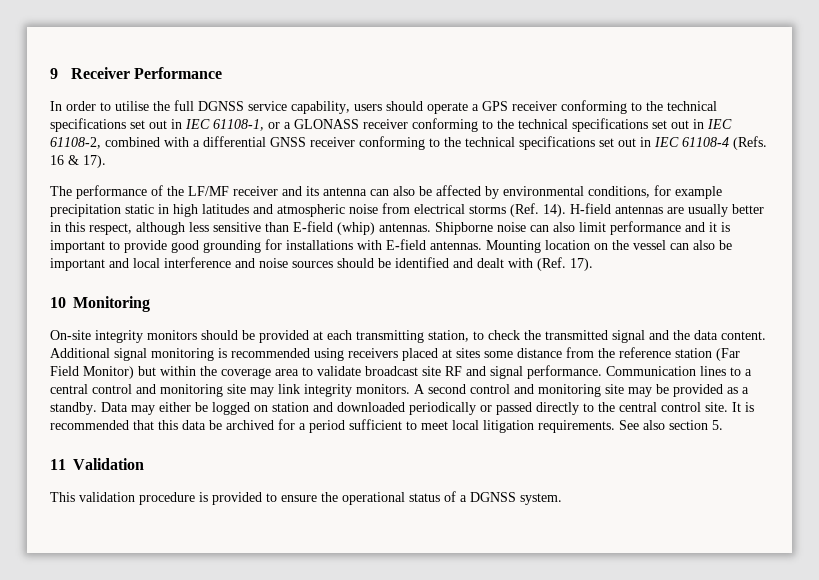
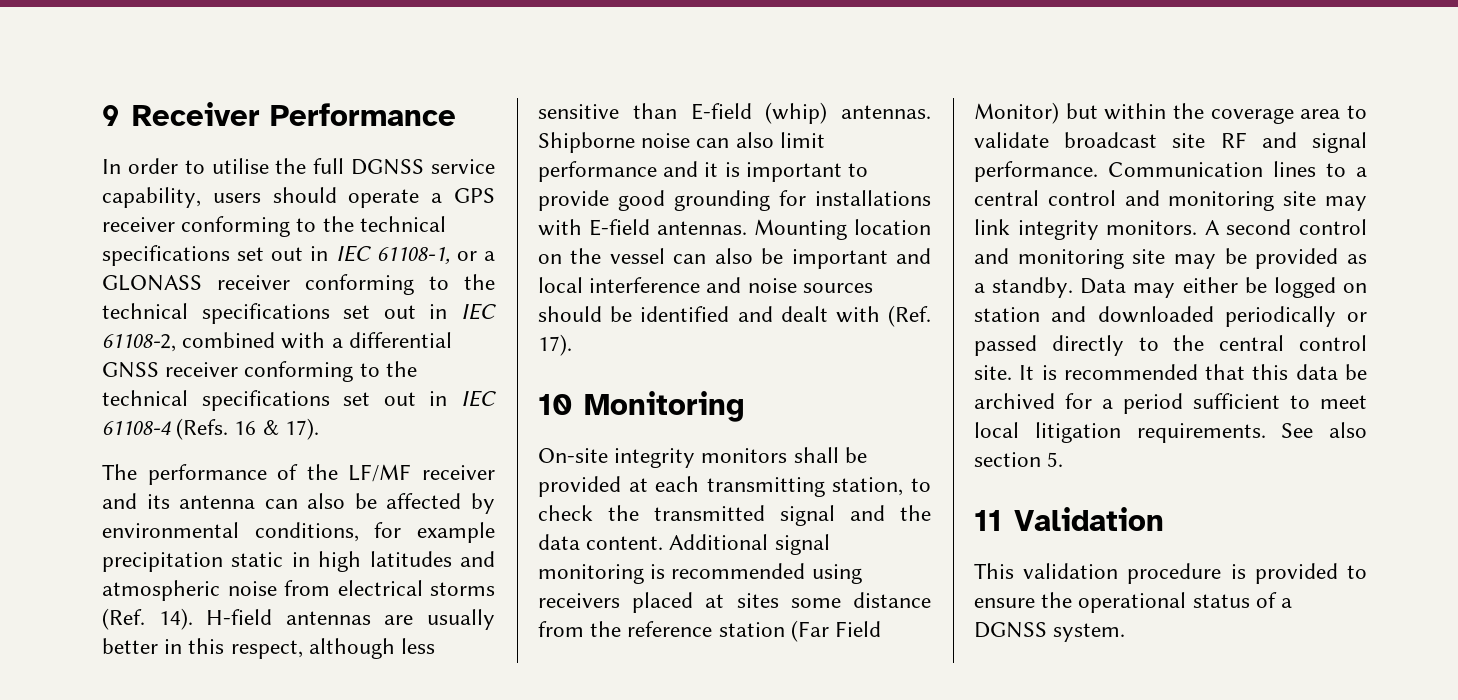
- On-site integrity monitors should be provided at each transmitting station, to check the transmitted signal and the data content.
+ On-site integrity monitors shall be provided at each transmitting station, to check the transmitted signal and the data content.

